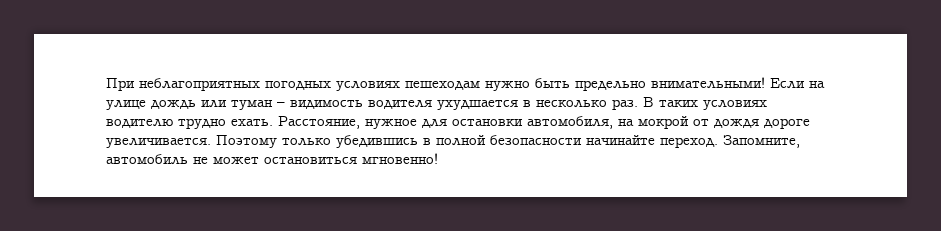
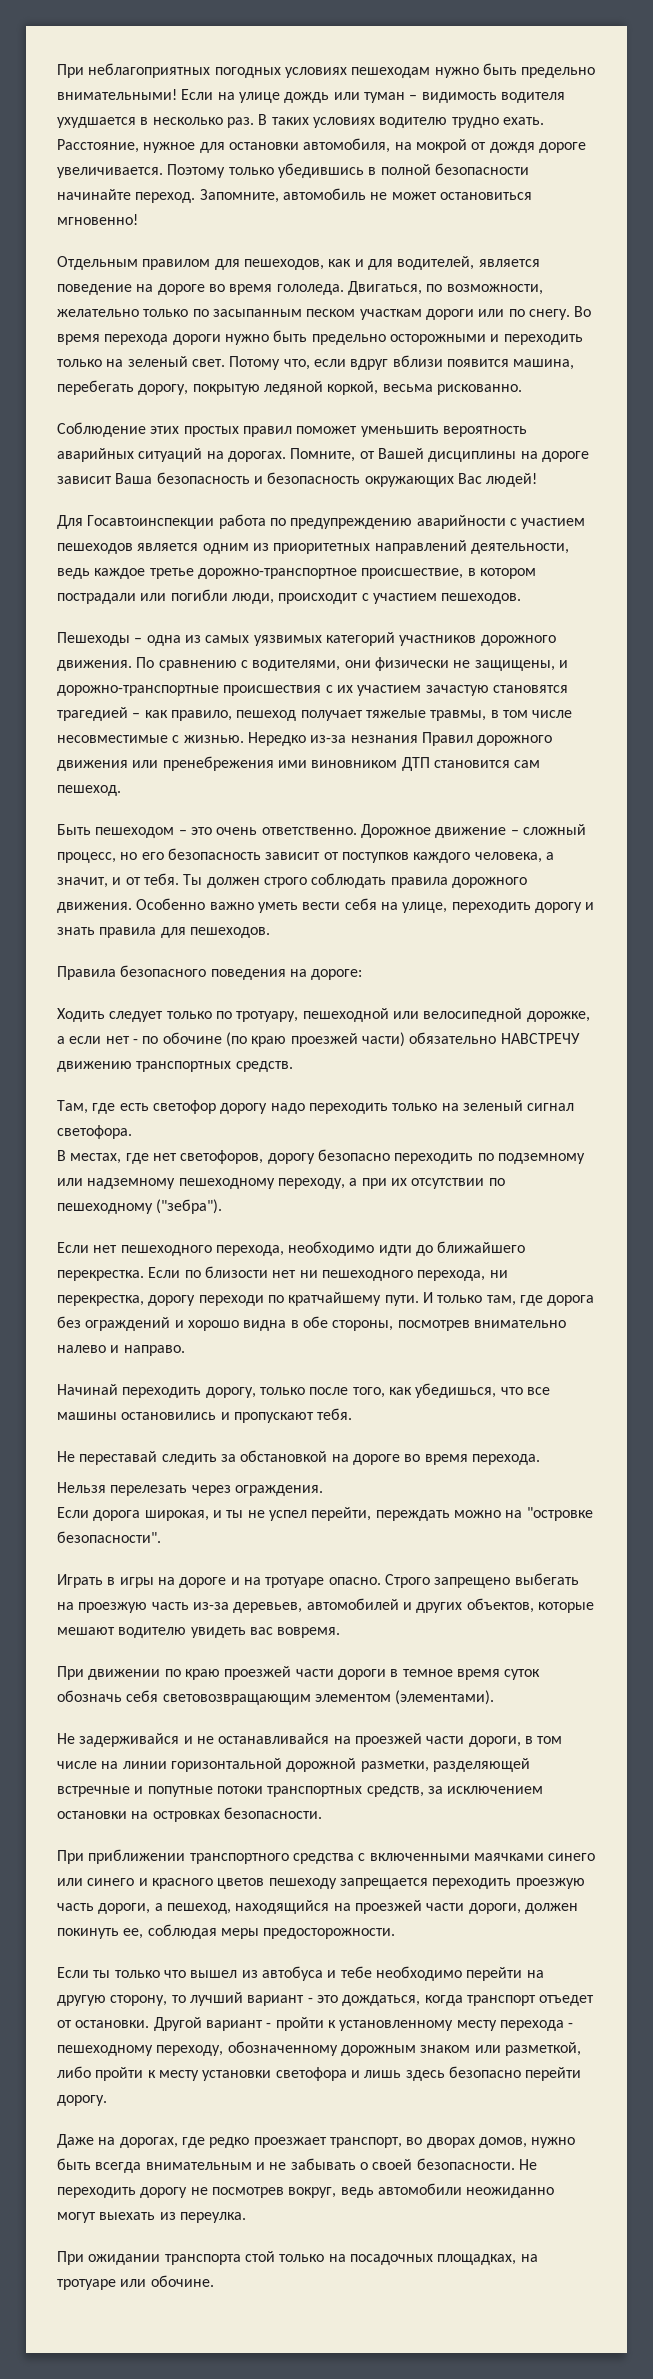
+ Отдельным правилом для пешеходов, как и для водителей, является поведение на дороге во время гололеда. Двигаться, по возможности, желательно только по засыпанным песком участкам дороги или по снегу. Во время перехода дороги нужно быть предельно осторожными и переходить только на зеленый свет. Потому что, если вдруг вблизи появится машина, перебегать дорогу, покрытую ледяной коркой, весьма рискованно.
+ Соблюдение этих простых правил поможет уменьшить вероятность аварийных ситуаций на дорогах. Помните, от Вашей дисциплины на дороге зависит Ваша безопасность и безопасность окружающих Вас людей!
+ Для Госавтоинспекции работа по предупреждению аварийности с участием пешеходов является одним из приоритетных направлений деятельности, ведь каждое третье дорожно-транспортное происшествие, в котором пострадали или погибли люди, происходит с участием пешеходов.
+ Пешеходы – одна из самых уязвимых категорий участников дорожного движения. По сравнению с водителями, они физически не защищены, и дорожно-транспортные происшествия с их участием зачастую становятся трагедией – как правило, пешеход получает тяжелые травмы, в том числе несовместимые с жизнью. Нередко из-за незнания Правил дорожного движения или пренебрежения ими виновником ДТП становится сам пешеход.
+ Быть пешеходом – это очень ответственно. Дорожное движение – сложный процесс, но его безопасность зависит от поступков каждого человека, а значит, и от тебя. Ты должен строго соблюдать правила дорожного движения. Особенно важно уметь вести себя на улице, переходить дорогу и знать правила для пешеходов.
+ Правила безопасного поведения на дороге:
+ Ходить следует только по тротуару, пешеходной или велосипедной дорожке, а если нет - по обочине (по краю проезжей части) обязательно НАВСТРЕЧУ движению транспортных средств.
+ Там, где есть светофор дорогу надо переходить только на зеленый сигнал светофора.
+ В местах, где нет светофоров, дорогу безопасно переходить по подземному или надземному пешеходному переходу, а при их отсутствии по пешеходному ("зебра").
+ Если нет пешеходного перехода, необходимо идти до ближайшего перекрестка. Если по близости нет ни пешеходного перехода, ни перекрестка, дорогу переходи по кратчайшему пути. И только там, где дорога без ограждений и хорошо видна в обе стороны, посмотрев внимательно налево и направо.
+ Начинай переходить дорогу, только после того, как убедишься, что все машины остановились и пропускают тебя.
+ Не переставай следить за обстановкой на дороге во время перехода.
+ Нельзя перелезать через ограждения.
+ Если дорога широкая, и ты не успел перейти, переждать можно на "островке безопасности".
+ Играть в игры на дороге и на тротуаре опасно. Строго запрещено выбегать на проезжую часть из-за деревьев, автомобилей и других объектов, которые мешают водителю увидеть вас вовремя.
+ При движении по краю проезжей части дороги в темное время суток обозначь себя световозвращающим элементом (элементами).
+ Не задерживайся и не останавливайся на проезжей части дороги, в том числе на линии горизонтальной дорожной разметки, разделяющей встречные и попутные потоки транспортных средств, за исключением остановки на островках безопасности.
+ При приближении транспортного средства с включенными маячками синего или синего и красного цветов пешеходу запрещается переходить проезжую часть дороги, а пешеход, находящийся на проезжей части дороги, должен покинуть ее, соблюдая меры предосторожности.
+ Если ты только что вышел из автобуса и тебе необходимо перейти на другую сторону, то лучший вариант - это дождаться, когда транспорт отъедет от остановки. Другой вариант - пройти к установленному месту перехода - пешеходному переходу, обозначенному дорожным знаком или разметкой, либо пройти к месту установки светофора и лишь здесь безопасно перейти дорогу.
+ Даже на дорогах, где редко проезжает транспорт, во дворах домов, нужно быть всегда внимательным и не забывать о своей безопасности. Не переходить дорогу не посмотрев вокруг, ведь автомобили неожиданно могут выехать из переулка.
+ При ожидании транспорта стой только на посадочных площадках, на тротуаре или обочине.

